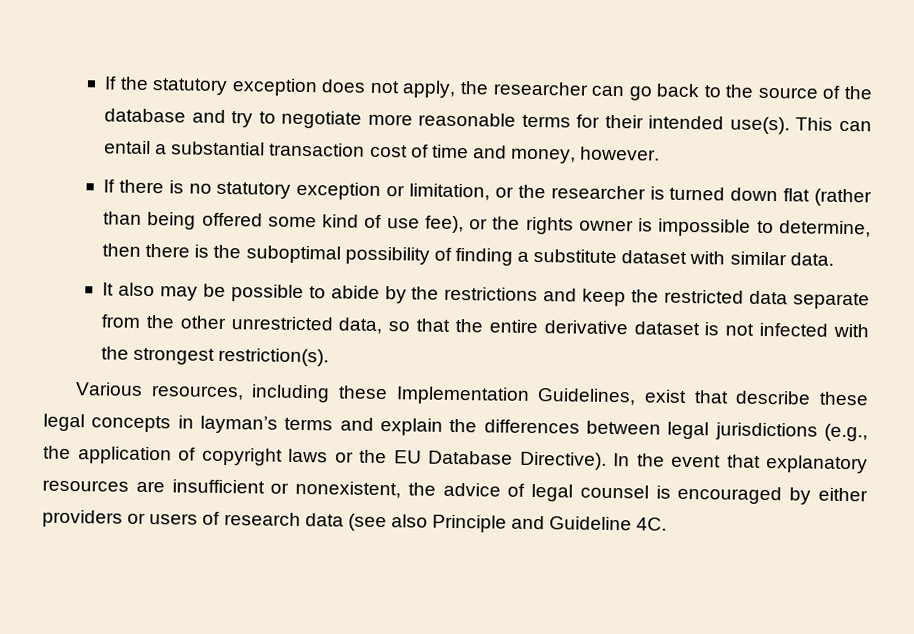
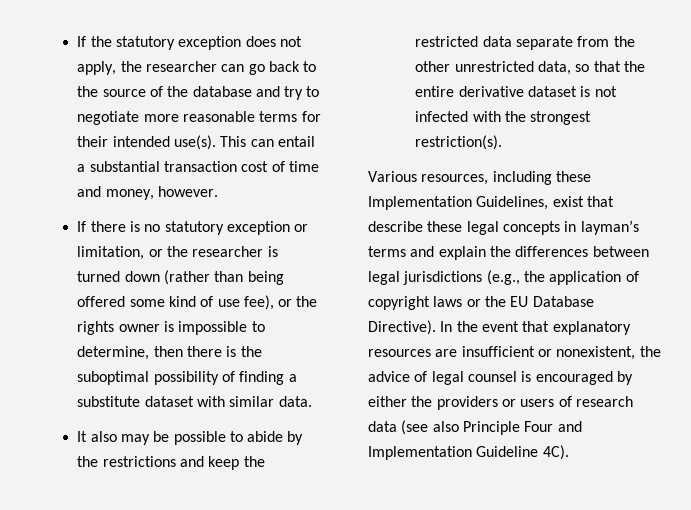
- If there is no statutory exception or limitation, or the researcher is turned down flat (rather than being offered some kind of use fee), or the rights owner is impossible to determine, then there is the suboptimal possibility of finding a substitute dataset with similar data.
+ If there is no statutory exception or limitation, or the researcher is turned down (rather than being offered some kind of use fee), or the rights owner is impossible to determine, then there is the suboptimal possibility of finding a substitute dataset with similar data.
- In the event that explanatory resources are insufficient or nonexistent, the advice of legal counsel is encouraged by either providers or users of research data (see also Principle and Guideline 4C.
+ In the event that explanatory resources are insufficient or nonexistent, the advice of legal counsel is encouraged by either the providers or users of research data (see also Principle Four and Implementation Guideline 4C).

